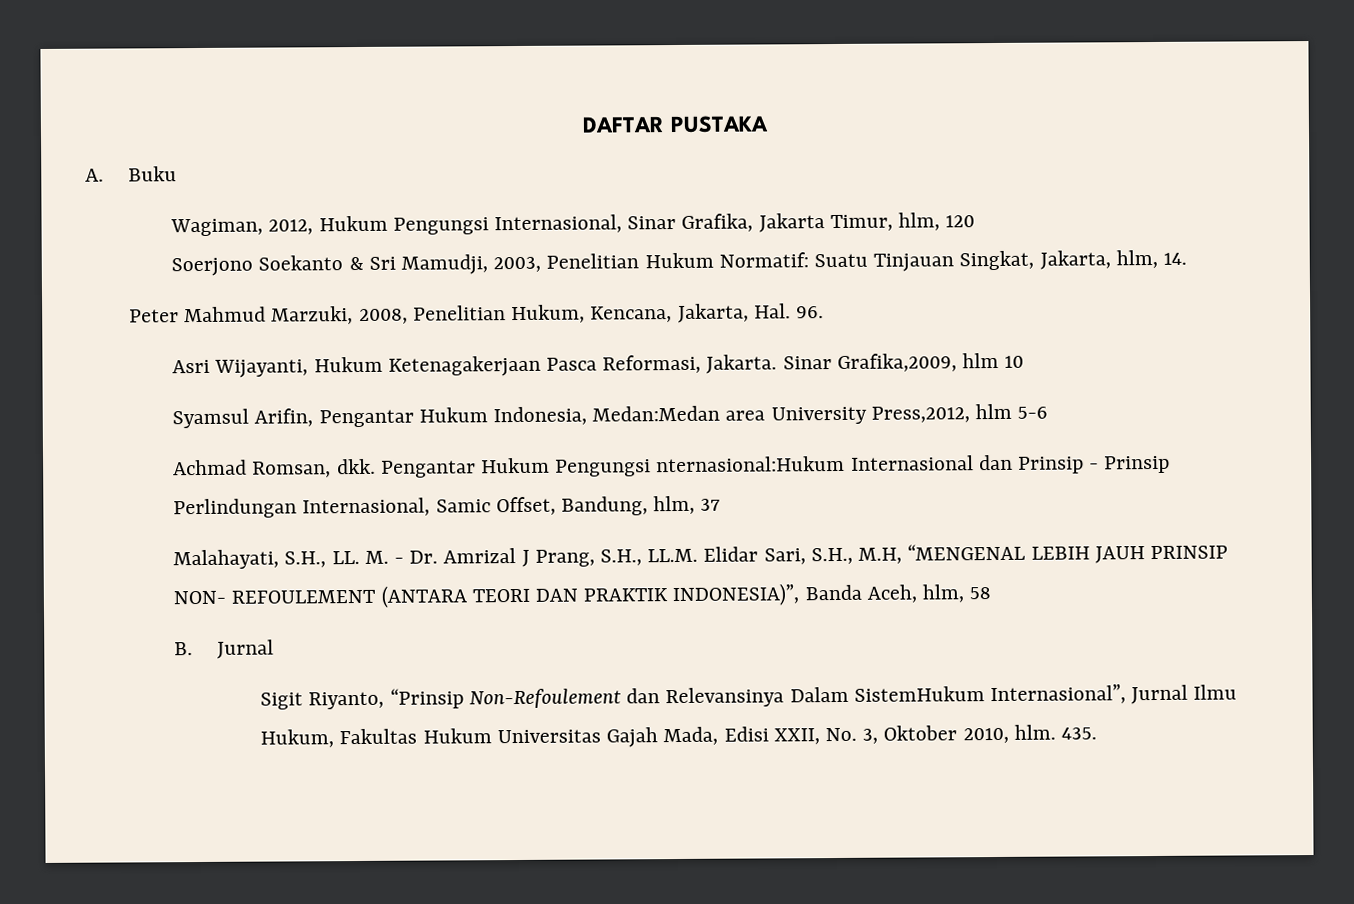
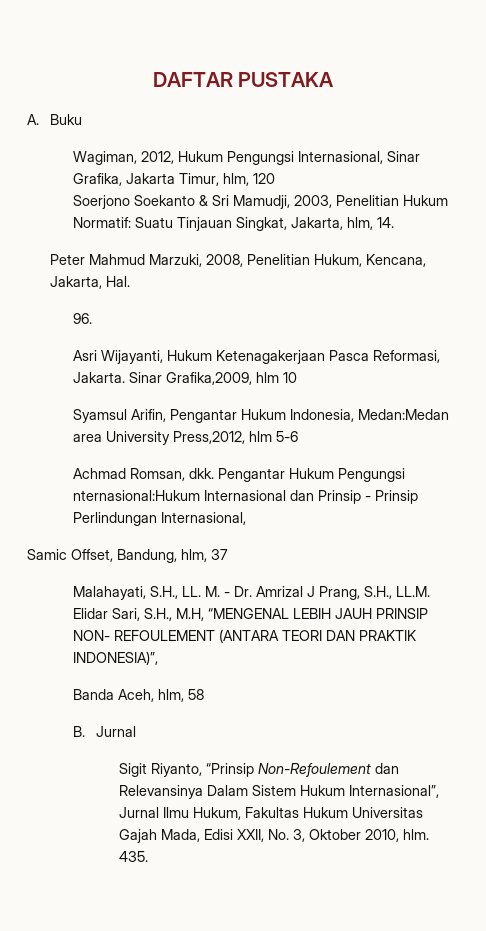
- Peter Mahmud Marzuki, 2008, Penelitian Hukum, Kencana, Jakarta, Hal. 96.
+ Peter Mahmud Marzuki, 2008, Penelitian Hukum, Kencana, Jakarta, Hal.
+ 96.
- Pengantar Hukum Pengungsi nternasional:Hukum Internasional dan Prinsip - Prinsip Perlindungan Internasional, Samic Offset, Bandung, hlm, 37
+ Pengantar Hukum Pengungsi nternasional:Hukum Internasional dan Prinsip - Prinsip Perlindungan Internasional,
+ Samic Offset, Bandung, hlm, 37
- Malahayati, S.H., LL. M. - Dr. Amrizal J Prang, S.H., LL.M. Elidar Sari, S.H., M.H, “MENGENAL LEBIH JAUH PRINSIP NON- REFOULEMENT (ANTARA TEORI DAN PRAKTIK INDONESIA)”, Banda Aceh, hlm, 58
+ Malahayati, S.H., LL. M. - Dr. Amrizal J Prang, S.H., LL.M. Elidar Sari, S.H., M.H, “MENGENAL LEBIH JAUH PRINSIP NON- REFOULEMENT (ANTARA TEORI DAN PRAKTIK INDONESIA)”,
+ Banda Aceh, hlm, 58
- Sigit Riyanto, “Prinsip Non-Refoulement dan Relevansinya Dalam SistemHukum Internasional”, Jurnal Ilmu Hukum, Fakultas Hukum Universitas Gajah Mada, Edisi XXII, No. 3, Oktober 2010, hlm.
+ Sigit Riyanto, “Prinsip Non-Refoulement dan Relevansinya Dalam Sistem Hukum Internasional”, Jurnal Ilmu Hukum, Fakultas Hukum Universitas Gajah Mada, Edisi XXII, No. 3, Oktober 2010, hlm.

